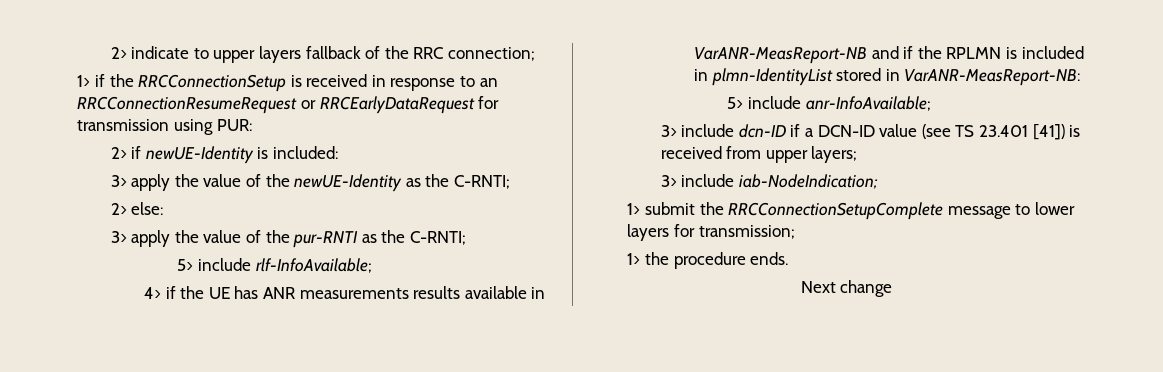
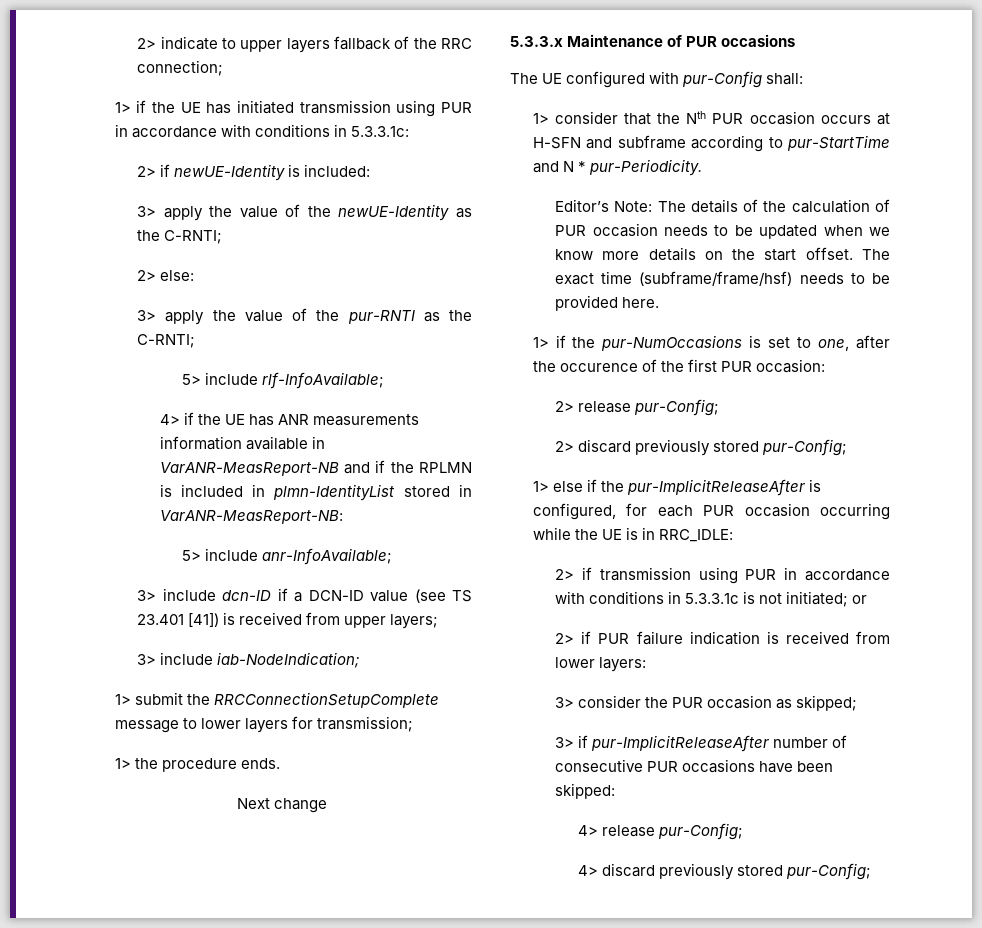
- 1> if the RRCConnectionSetup is received in response to an RRCConnectionResumeRequest or RRCEarlyDataRequest for transmission using PUR:
+ 1> if the UE has initiated transmission using PUR in accordance with conditions in 5.3.3.1c:
- 4> if the UE has ANR measurements results available in VarANR-MeasReport-NB and if the RPLMN is included in plmn-IdentityList stored in VarANR-MeasReport-NB:
+ 4> if the UE has ANR measurements information available in VarANR-MeasReport-NB and if the RPLMN is included in plmn-IdentityList stored in VarANR-MeasReport-NB:
+ 5.3.3.x Maintenance of PUR occasions
+ The UE configured with pur-Config shall:
+ 1> consider that the Nth PUR occasion occurs at H-SFN and subframe according to pur-StartTime and N * pur-Periodicity.
+ Editor’s Note: The details of the calculation of PUR occasion needs to be updated when we know more details on the start offset. The exact time (subframe/frame/hsf) needs to be provided here.
+ 1> if the pur-NumOccasions is set to one, after the occurence of the first PUR occasion:
+ 2> release pur-Config;
+ 2> discard previously stored pur-Config;
+ 1> else if the pur-ImplicitReleaseAfter is configured, for each PUR occasion occurring while the UE is in RRC_IDLE:
+ 2> if transmission using PUR in accordance with conditions in 5.3.3.1c is not initiated; or
+ 2> if PUR failure indication is received from lower layers:
+ 3> consider the PUR occasion as skipped;
+ 3> if pur-ImplicitReleaseAfter number of consecutive PUR occasions have been skipped:
+ 4> release pur-Config;
+ 4> discard previously stored pur-Config;

